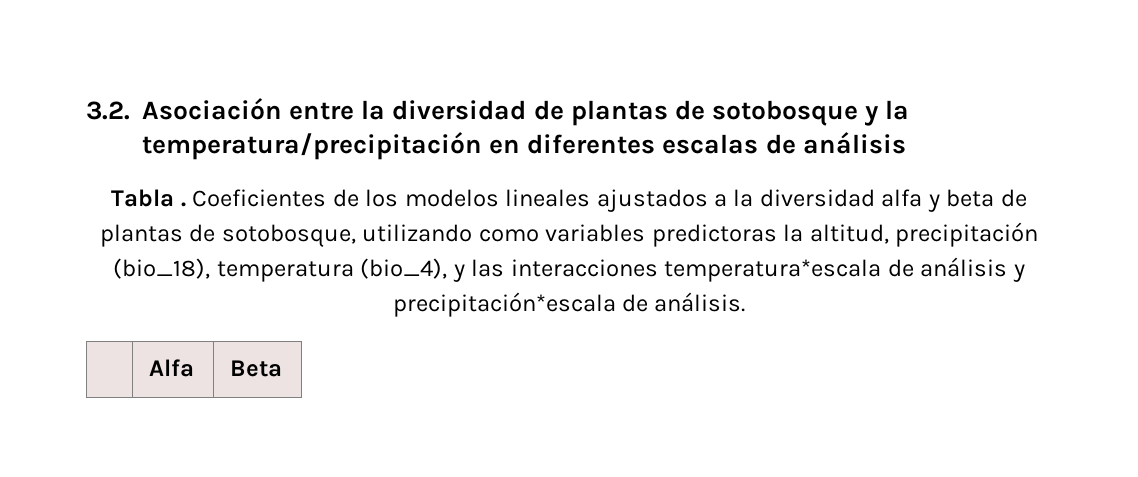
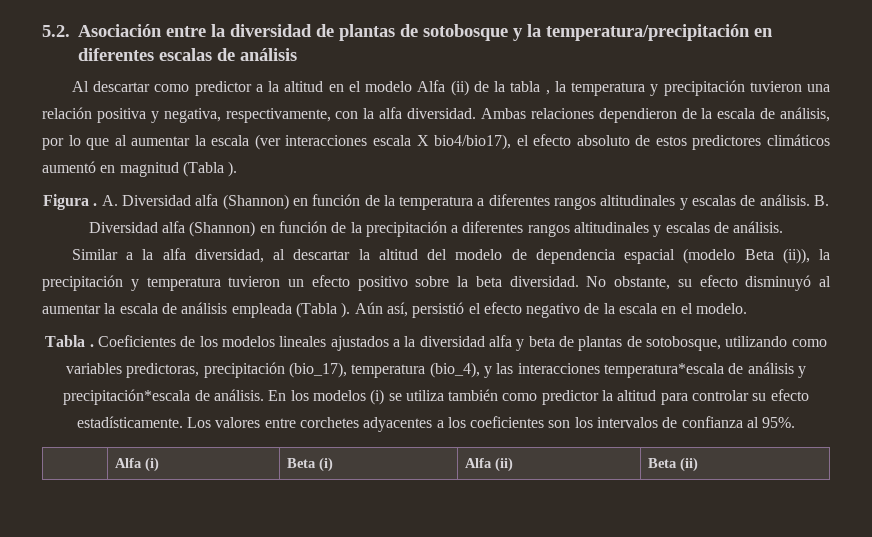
- 3.2. Asociación entre la diversidad de plantas de sotobosque y la temperatura/precipitación en diferentes escalas de análisis
+ 5.2. Asociación entre la diversidad de plantas de sotobosque y la temperatura/precipitación en diferentes escalas de análisis
+ Al descartar como predictor a la altitud en el modelo Alfa (ii) de la tabla , la temperatura y precipitación tuvieron una relación positiva y negativa, respectivamente, con la alfa diversidad. Ambas relaciones dependieron de la escala de análisis, por lo que al aumentar la escala (ver interacciones escala X bio4/bio17), el efecto absoluto de estos predictores climáticos aumentó en magnitud (Tabla ).
+ Figura . A. Diversidad alfa (Shannon) en función de la temperatura a diferentes rangos altitudinales y escalas de análisis. B. Diversidad alfa (Shannon) en función de la precipitación a diferentes rangos altitudinales y escalas de análisis.
+ Similar a la alfa diversidad, al descartar la altitud del modelo de dependencia espacial (modelo Beta (ii)), la precipitación y temperatura tuvieron un efecto positivo sobre la beta diversidad. No obstante, su efecto disminuyó al aumentar la escala de análisis empleada (Tabla ). Aún así, persistió el efecto negativo de la escala en el modelo.
- Coeficientes de los modelos lineales ajustados a la diversidad alfa y beta de plantas de sotobosque, utilizando como variables predictoras la altitud, precipitación (bio_18), temperatura (bio_4), y las interacciones temperatura*escala de análisis y precipitación*escala de análisis.
- | Alfa | Beta
+ Coeficientes de los modelos lineales ajustados a la diversidad alfa y beta de plantas de sotobosque, utilizando como variables predictoras, precipitación (bio_17), temperatura (bio_4), y las interacciones temperatura*escala de análisis y precipitación*escala de análisis. En los modelos (i) se utiliza también como predictor la altitud para controlar su efecto estadísticamente. Los valores entre corchetes adyacentes a los coeficientes son los intervalos de confianza al 95%.
+ | Alfa (i) | Beta (i) | Alfa (ii) | Beta (ii)

